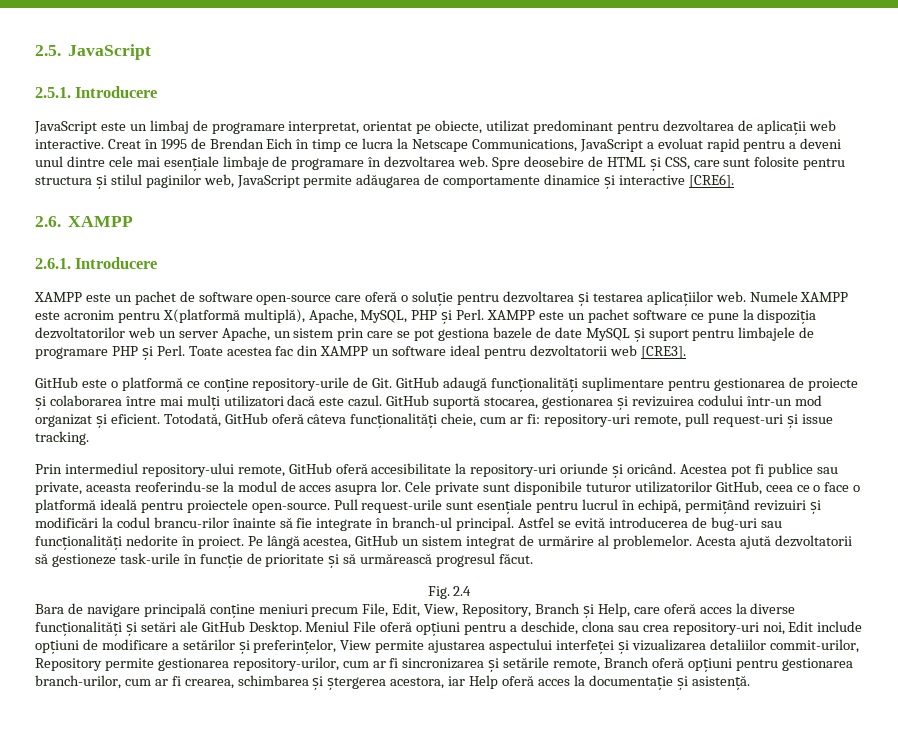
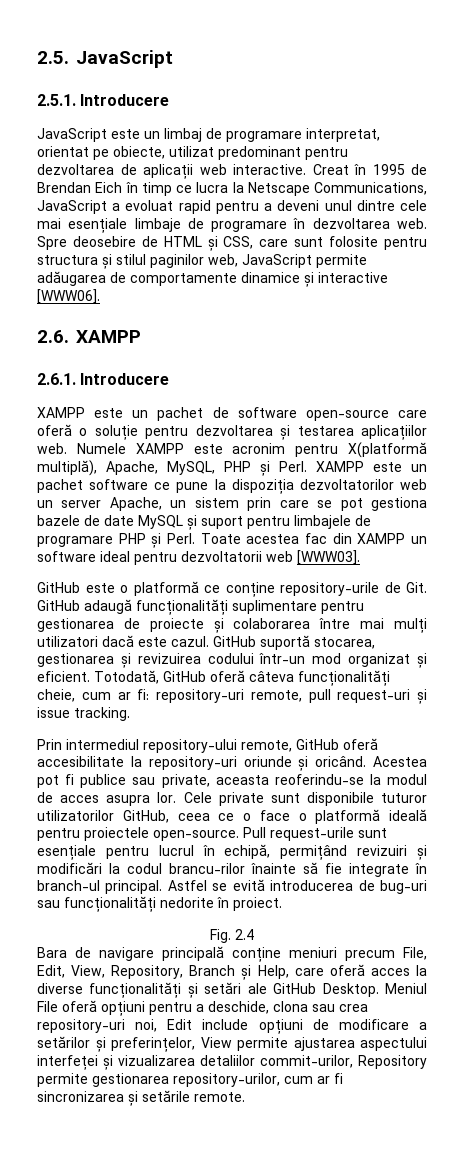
- Spre deosebire de HTML și CSS, care sunt folosite pentru structura și stilul paginilor web, JavaScript permite adăugarea de comportamente dinamice și interactive [CRE6].
+ Spre deosebire de HTML și CSS, care sunt folosite pentru structura și stilul paginilor web, JavaScript permite adăugarea de comportamente dinamice și interactive [WWW06].
- Toate acestea fac din XAMPP un software ideal pentru dezvoltatorii web [CRE3].
+ Toate acestea fac din XAMPP un software ideal pentru dezvoltatorii web [WWW03].
- Pe lângă acestea, GitHub un sistem integrat de urmărire al problemelor. Acesta ajută dezvoltatorii să gestioneze task-urile în funcție de prioritate și să urmărească progresul făcut.
- Meniul File oferă opțiuni pentru a deschide, clona sau crea repository-uri noi, Edit include opțiuni de modificare a setărilor și preferințelor, View permite ajustarea aspectului interfeței și vizualizarea detaliilor commit-urilor, Repository permite gestionarea repository-urilor, cum ar fi sincronizarea și setările remote, Branch oferă opțiuni pentru gestionarea branch-urilor, cum ar fi crearea, schimbarea și ștergerea acestora, iar Help oferă acces la documentație și asistență.
+ Meniul File oferă opțiuni pentru a deschide, clona sau crea repository-uri noi, Edit include opțiuni de modificare a setărilor și preferințelor, View permite ajustarea aspectului interfeței și vizualizarea detaliilor commit-urilor, Repository permite gestionarea repository-urilor, cum ar fi sincronizarea și setările remote.

